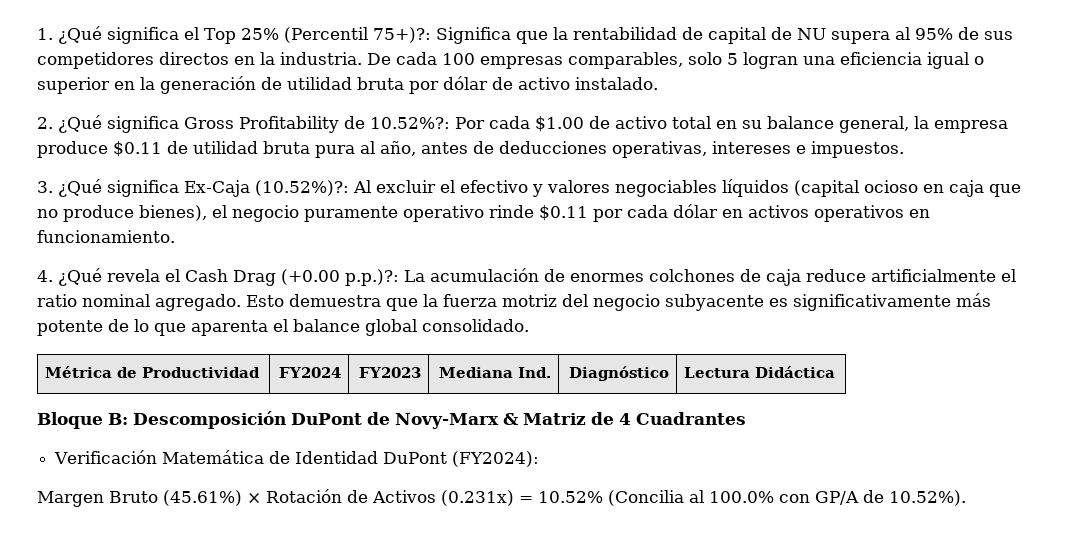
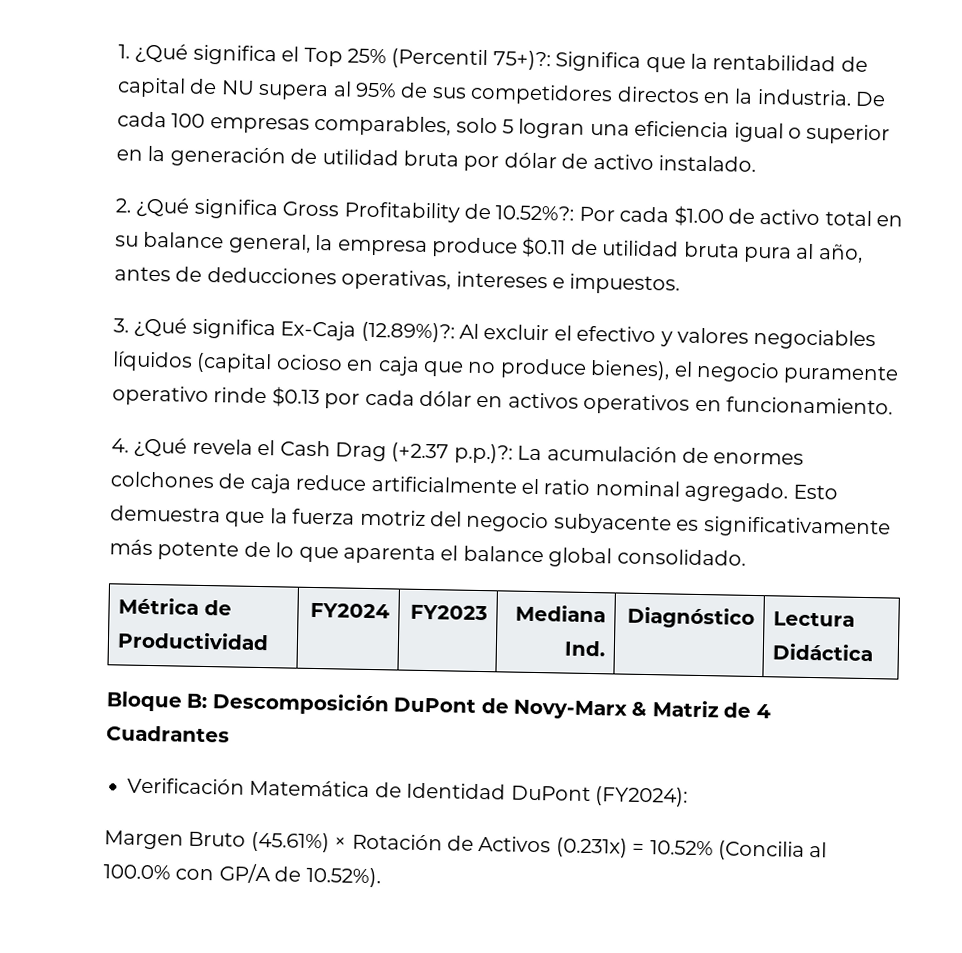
- 3. ¿Qué significa Ex-Caja (10.52%)?: Al excluir el efectivo y valores negociables líquidos (capital ocioso en caja que no produce bienes), el negocio puramente operativo rinde $0.11 por cada dólar en activos operativos en funcionamiento.
+ 3. ¿Qué significa Ex-Caja (12.89%)?: Al excluir el efectivo y valores negociables líquidos (capital ocioso en caja que no produce bienes), el negocio puramente operativo rinde $0.13 por cada dólar en activos operativos en funcionamiento.
- 4. ¿Qué revela el Cash Drag (+0.00 p.p.)?: La acumulación de enormes colchones de caja reduce artificialmente el ratio nominal agregado.
+ 4. ¿Qué revela el Cash Drag (+2.37 p.p.)?: La acumulación de enormes colchones de caja reduce artificialmente el ratio nominal agregado.

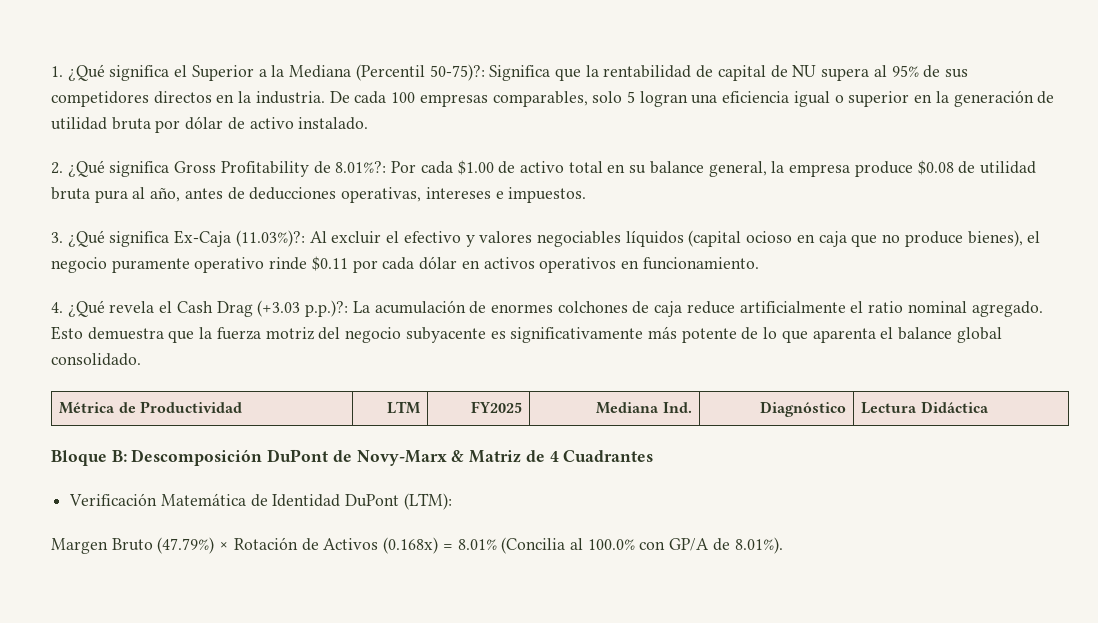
- 1. ¿Qué significa el Top 25% (Percentil 75+)?: Significa que la rentabilidad de capital de NU supera al 95% de sus competidores directos en la industria.
+ 1. ¿Qué significa el Superior a la Mediana (Percentil 50-75)?: Significa que la rentabilidad de capital de NU supera al 95% de sus competidores directos en la industria.
- 2. ¿Qué significa Gross Profitability de 10.52%?: Por cada $1.00 de activo total en su balance general, la empresa produce $0.11 de utilidad bruta pura al año, antes de deducciones operativas, intereses e impuestos.
+ 2. ¿Qué significa Gross Profitability de 8.01%?: Por cada $1.00 de activo total en su balance general, la empresa produce $0.08 de utilidad bruta pura al año, antes de deducciones operativas, intereses e impuestos.
- 3. ¿Qué significa Ex-Caja (12.89%)?: Al excluir el efectivo y valores negociables líquidos (capital ocioso en caja que no produce bienes), el negocio puramente operativo rinde $0.13 por cada dólar en activos operativos en funcionamiento.
+ 3. ¿Qué significa Ex-Caja (11.03%)?: Al excluir el efectivo y valores negociables líquidos (capital ocioso en caja que no produce bienes), el negocio puramente operativo rinde $0.11 por cada dólar en activos operativos en funcionamiento.
- 4. ¿Qué revela el Cash Drag (+2.37 p.p.)?: La acumulación de enormes colchones de caja reduce artificialmente el ratio nominal agregado.
+ 4. ¿Qué revela el Cash Drag (+3.03 p.p.)?: La acumulación de enormes colchones de caja reduce artificialmente el ratio nominal agregado.
- Métrica de Productividad | FY2024 | FY2023 | Mediana Ind. | Diagnóstico | Lectura Didáctica
+ Métrica de Productividad | LTM | FY2025 | Mediana Ind. | Diagnóstico | Lectura Didáctica
- Verificación Matemática de Identidad DuPont (FY2024):
+ Verificación Matemática de Identidad DuPont (LTM):
- Margen Bruto (45.61%) × Rotación de Activos (0.231x) = 10.52% (Concilia al 100.0% con GP/A de 10.52%).
+ Margen Bruto (47.79%) × Rotación de Activos (0.168x) = 8.01% (Concilia al 100.0% con GP/A de 8.01%).

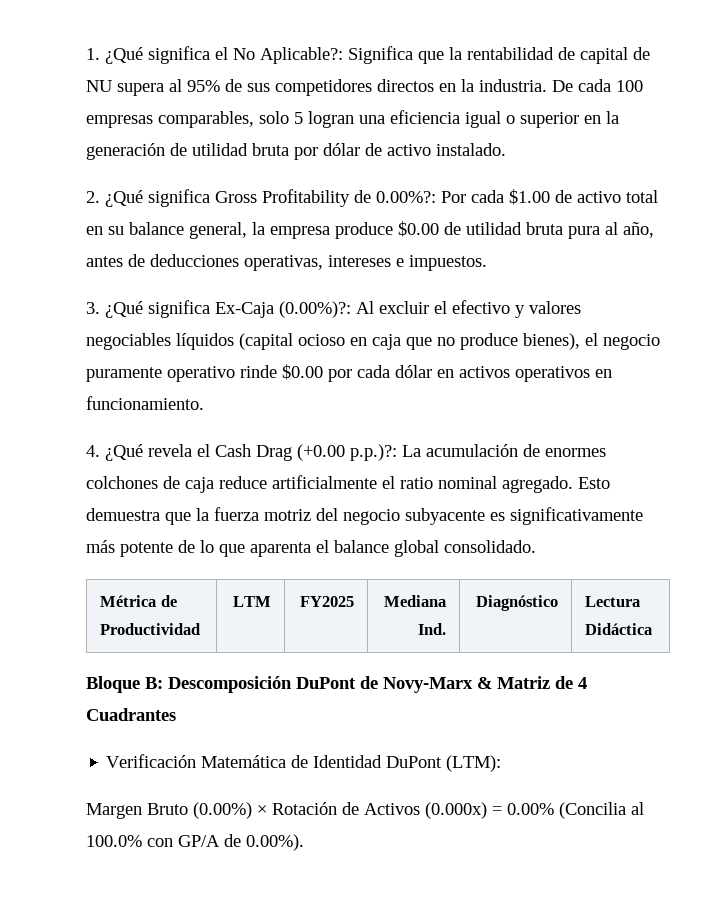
- 1. ¿Qué significa el Superior a la Mediana (Percentil 50-75)?: Significa que la rentabilidad de capital de NU supera al 95% de sus competidores directos en la industria.
+ 1. ¿Qué significa el No Aplicable?: Significa que la rentabilidad de capital de NU supera al 95% de sus competidores directos en la industria.
- 2. ¿Qué significa Gross Profitability de 8.01%?: Por cada $1.00 de activo total en su balance general, la empresa produce $0.08 de utilidad bruta pura al año, antes de deducciones operativas, intereses e impuestos.
+ 2. ¿Qué significa Gross Profitability de 0.00%?: Por cada $1.00 de activo total en su balance general, la empresa produce $0.00 de utilidad bruta pura al año, antes de deducciones operativas, intereses e impuestos.
- 3. ¿Qué significa Ex-Caja (11.03%)?: Al excluir el efectivo y valores negociables líquidos (capital ocioso en caja que no produce bienes), el negocio puramente operativo rinde $0.11 por cada dólar en activos operativos en funcionamiento.
+ 3. ¿Qué significa Ex-Caja (0.00%)?: Al excluir el efectivo y valores negociables líquidos (capital ocioso en caja que no produce bienes), el negocio puramente operativo rinde $0.00 por cada dólar en activos operativos en funcionamiento.
- 4. ¿Qué revela el Cash Drag (+3.03 p.p.)?: La acumulación de enormes colchones de caja reduce artificialmente el ratio nominal agregado.
+ 4. ¿Qué revela el Cash Drag (+0.00 p.p.)?: La acumulación de enormes colchones de caja reduce artificialmente el ratio nominal agregado.
- Margen Bruto (47.79%) × Rotación de Activos (0.168x) = 8.01% (Concilia al 100.0% con GP/A de 8.01%).
+ Margen Bruto (0.00%) × Rotación de Activos (0.000x) = 0.00% (Concilia al 100.0% con GP/A de 0.00%).

